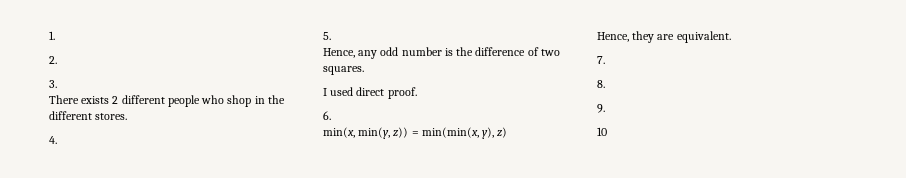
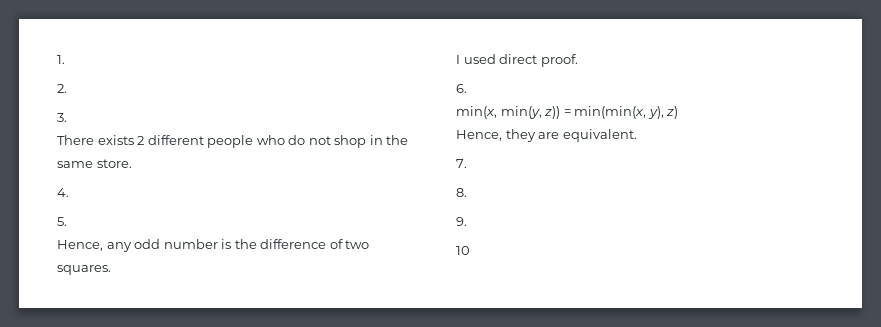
- There exists 2 different people who shop in the different stores.
+ There exists 2 different people who do not shop in the same store.

